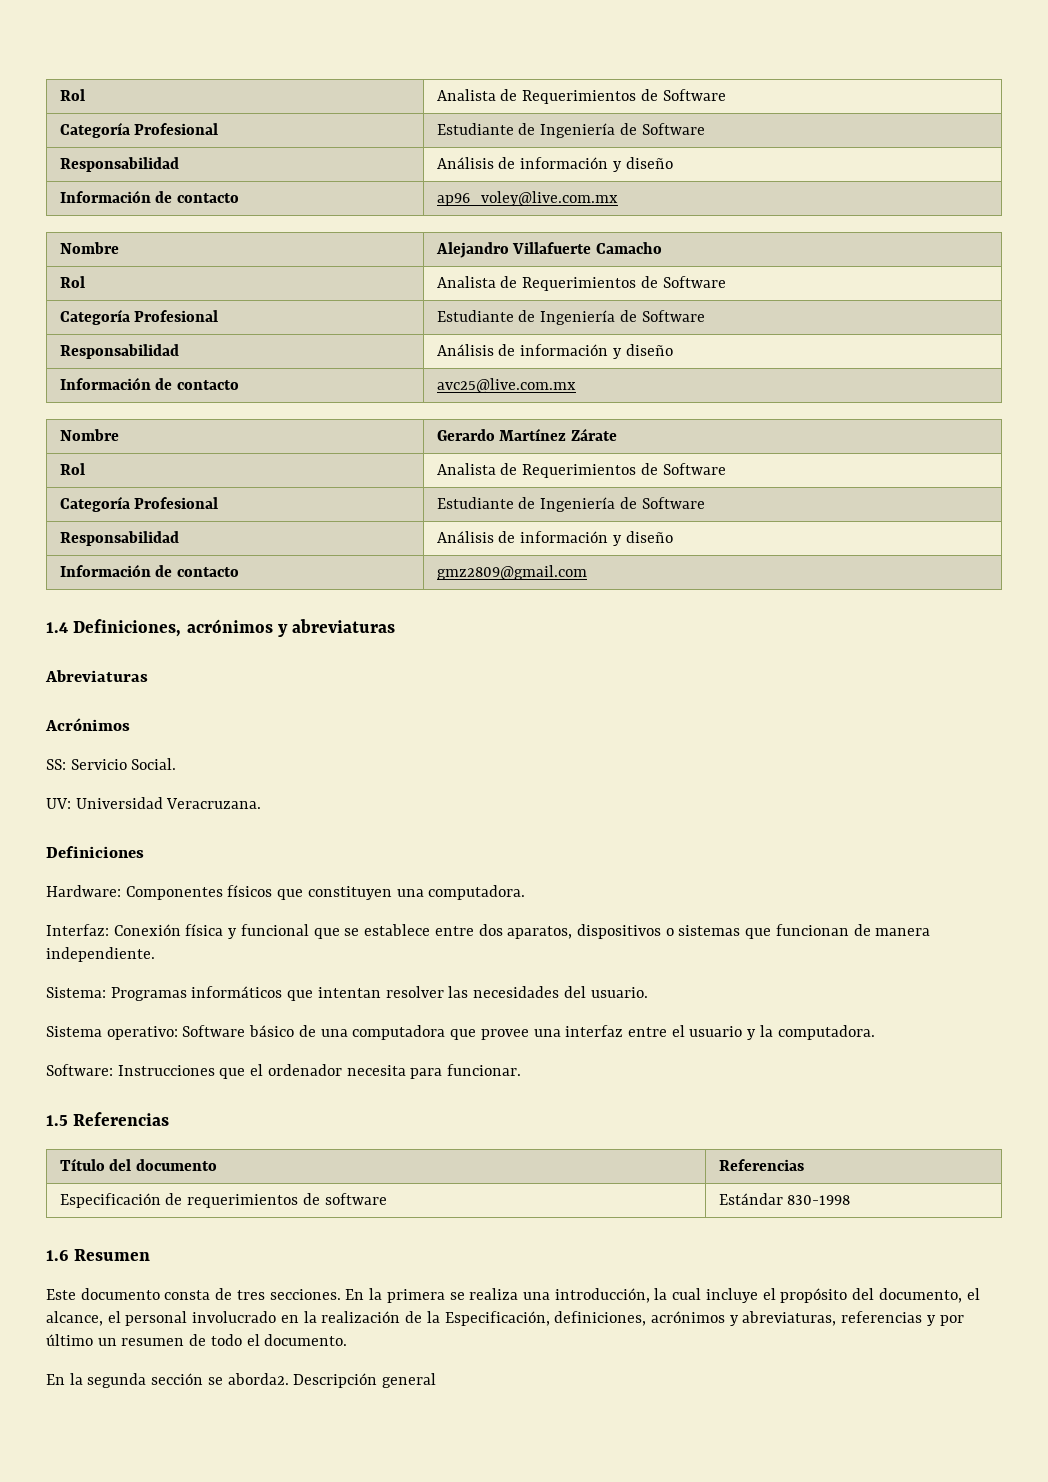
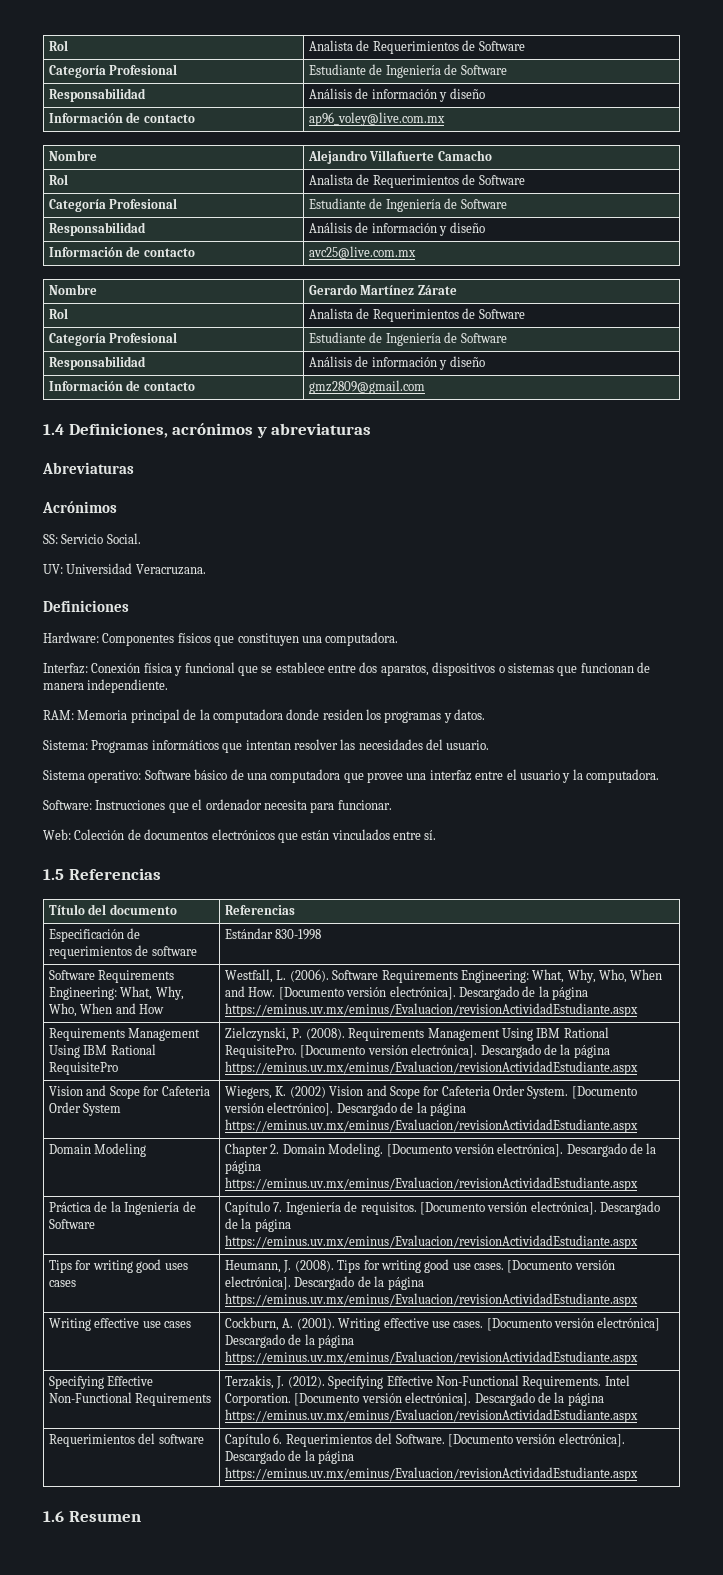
+ RAM: Memoria principal de la computadora donde residen los programas y datos.
+ Web: Colección de documentos electrónicos que están vinculados entre sí.
+ Software Requirements Engineering: What, Why, Who, When and How | Westfall, L. (2006). Software Requirements Engineering: What, Why, Who, When and How. [Documento versión electrónica]. Descargado de la página https://eminus.uv.mx/eminus/Evaluacion/revisionActividadEstudiante.aspx
+ Requirements Management Using IBM Rational RequisitePro | Zielczynski, P. (2008). Requirements Management Using IBM Rational RequisitePro. [Documento versión electrónica]. Descargado de la página https://eminus.uv.mx/eminus/Evaluacion/revisionActividadEstudiante.aspx
+ Vision and Scope for Cafeteria Order System | Wiegers, K. (2002) Vision and Scope for Cafeteria Order System. [Documento versión electrónico]. Descargado de la página https://eminus.uv.mx/eminus/Evaluacion/revisionActividadEstudiante.aspx
+ Domain Modeling | Chapter 2. Domain Modeling. [Documento versión electrónica]. Descargado de la página https://eminus.uv.mx/eminus/Evaluacion/revisionActividadEstudiante.aspx
+ Práctica de la Ingeniería de Software | Capítulo 7. Ingeniería de requisitos. [Documento versión electrónica]. Descargado de la página https://eminus.uv.mx/eminus/Evaluacion/revisionActividadEstudiante.aspx
+ Tips for writing good uses cases | Heumann, J. (2008). Tips for writing good use cases. [Documento versión electrónica]. Descargado de la página https://eminus.uv.mx/eminus/Evaluacion/revisionActividadEstudiante.aspx
+ Writing effective use cases | Cockburn, A. (2001). Writing effective use cases. [Documento versión electrónica] Descargado de la página https://eminus.uv.mx/eminus/Evaluacion/revisionActividadEstudiante.aspx
+ Specifying Effective Non-Functional Requirements | Terzakis, J. (2012). Specifying Effective Non-Functional Requirements. Intel Corporation. [Documento versión electrónica]. Descargado de la página https://eminus.uv.mx/eminus/Evaluacion/revisionActividadEstudiante.aspx
+ Requerimientos del software | Capítulo 6. Requerimientos del Software. [Documento versión electrónica]. Descargado de la página https://eminus.uv.mx/eminus/Evaluacion/revisionActividadEstudiante.aspx
  1.6 Resumen
- Este documento consta de tres secciones. En la primera se realiza una introducción, la cual incluye el propósito del documento, el alcance, el personal involucrado en la realización de la Especificación, definiciones, acrónimos y abreviaturas, referencias y por último un resumen de todo el documento.
- En la segunda sección se aborda2. Descripción general

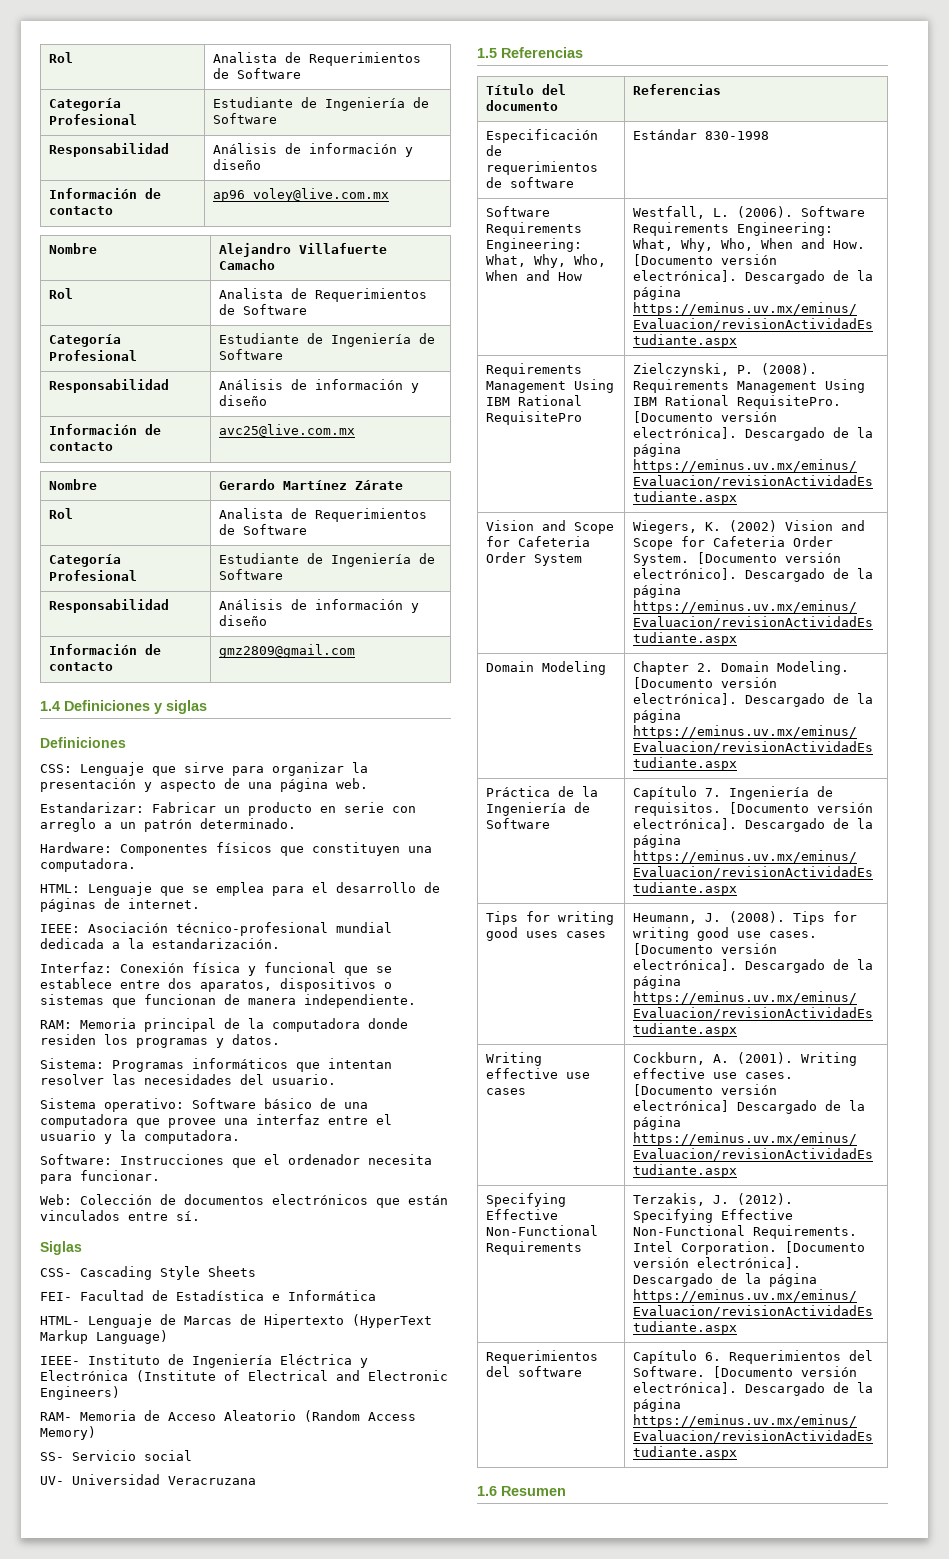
- 1.4 Definiciones, acrónimos y abreviaturas
- Abreviaturas
- Acrónimos
- SS: Servicio Social.
- UV: Universidad Veracruzana.
+ 1.4 Definiciones y siglas
  Definiciones
+ CSS: Lenguaje que sirve para organizar la presentación y aspecto de una página web.
+ Estandarizar: Fabricar un producto en serie con arreglo a un patrón determinado.
+ HTML: Lenguaje que se emplea para el desarrollo de páginas de internet.
+ IEEE: Asociación técnico-profesional mundial dedicada a la estandarización.
+ Siglas
+ CSS- Cascading Style Sheets
+ FEI- Facultad de Estadística e Informática
+ HTML- Lenguaje de Marcas de Hipertexto (HyperText Markup Language)
+ IEEE- Instituto de Ingeniería Eléctrica y Electrónica (Institute of Electrical and Electronic Engineers)
+ RAM- Memoria de Acceso Aleatorio (Random Access Memory)
+ SS- Servicio social
+ UV- Universidad Veracruzana

